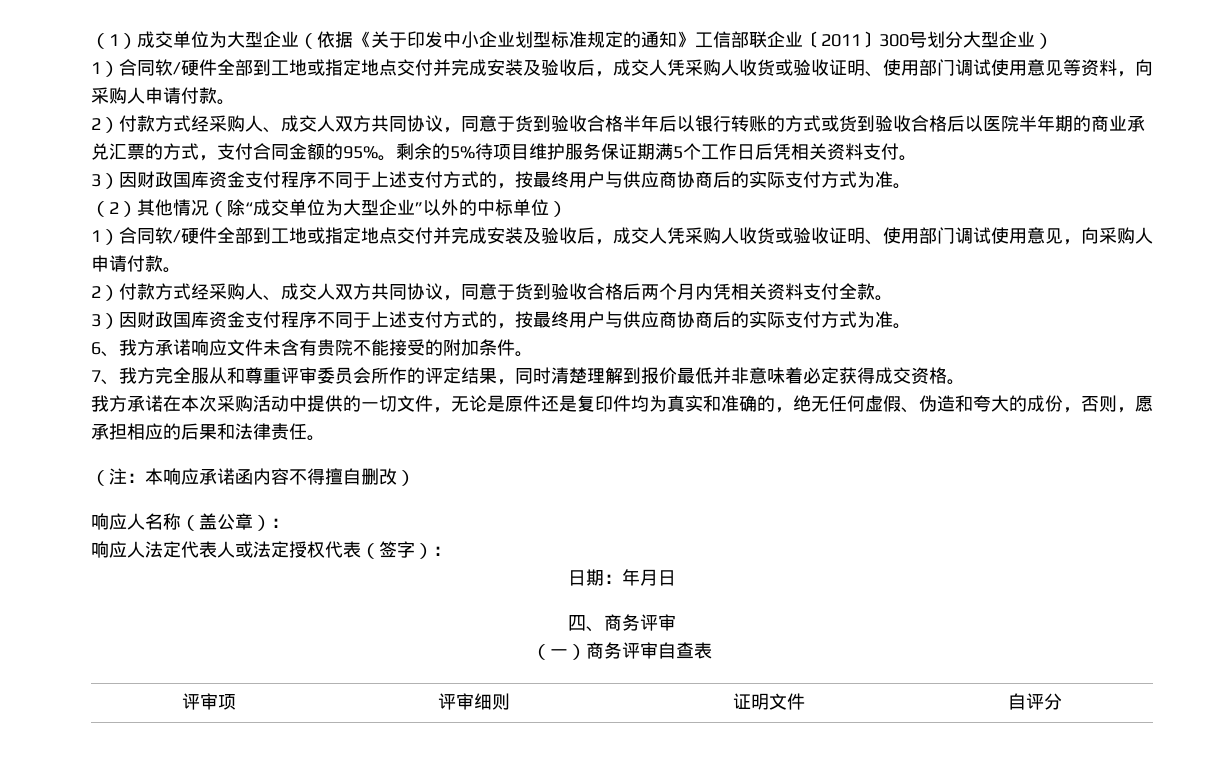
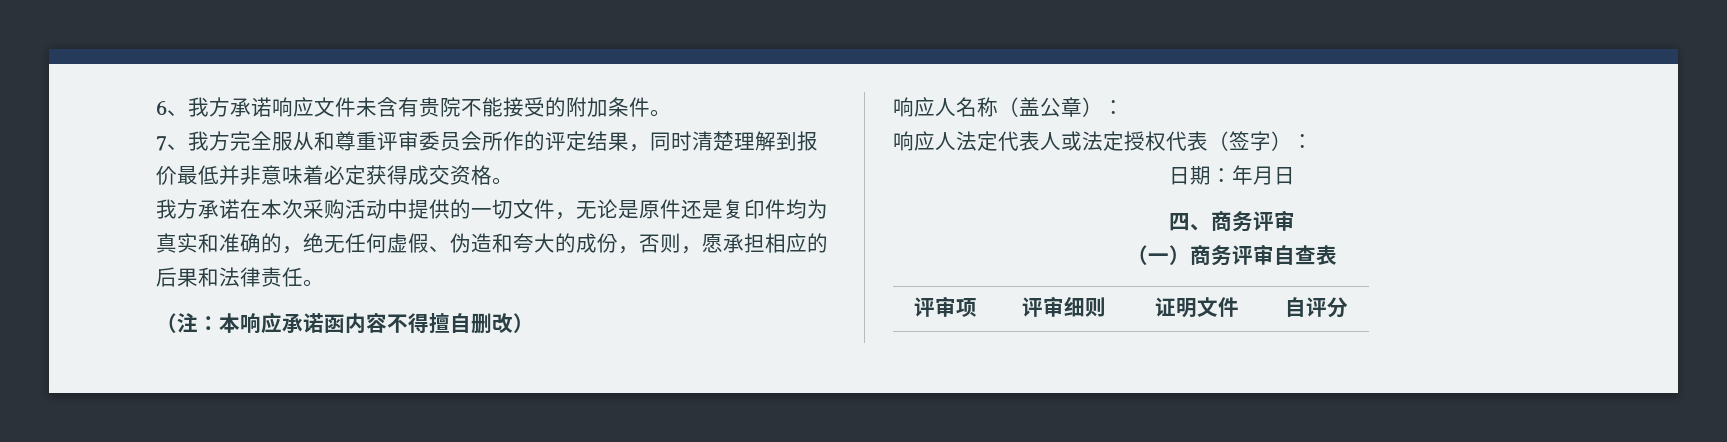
- （1）成交单位为大型企业（依据《关于印发中小企业划型标准规定的通知》工信部联企业〔2011〕300号划分大型企业）
- 1）合同软/硬件全部到工地或指定地点交付并完成安装及验收后，成交人凭采购人收货或验收证明、使用部门调试使用意见等资料，向采购人申请付款。
- 2）付款方式经采购人、成交人双方共同协议，同意于货到验收合格半年后以银行转账的方式或货到验收合格后以医院半年期的商业承兑汇票的方式，支付合同金额的95%。剩余的5%待项目维护服务保证期满5个工作日后凭相关资料支付。
- 3）因财政国库资金支付程序不同于上述支付方式的，按最终用户与供应商协商后的实际支付方式为准。
- （2）其他情况（除“成交单位为大型企业”以外的中标单位）
- 1）合同软/硬件全部到工地或指定地点交付并完成安装及验收后，成交人凭采购人收货或验收证明、使用部门调试使用意见，向采购人申请付款。
- 2）付款方式经采购人、成交人双方共同协议，同意于货到验收合格后两个月内凭相关资料支付全款。
- 3）因财政国库资金支付程序不同于上述支付方式的，按最终用户与供应商协商后的实际支付方式为准。

